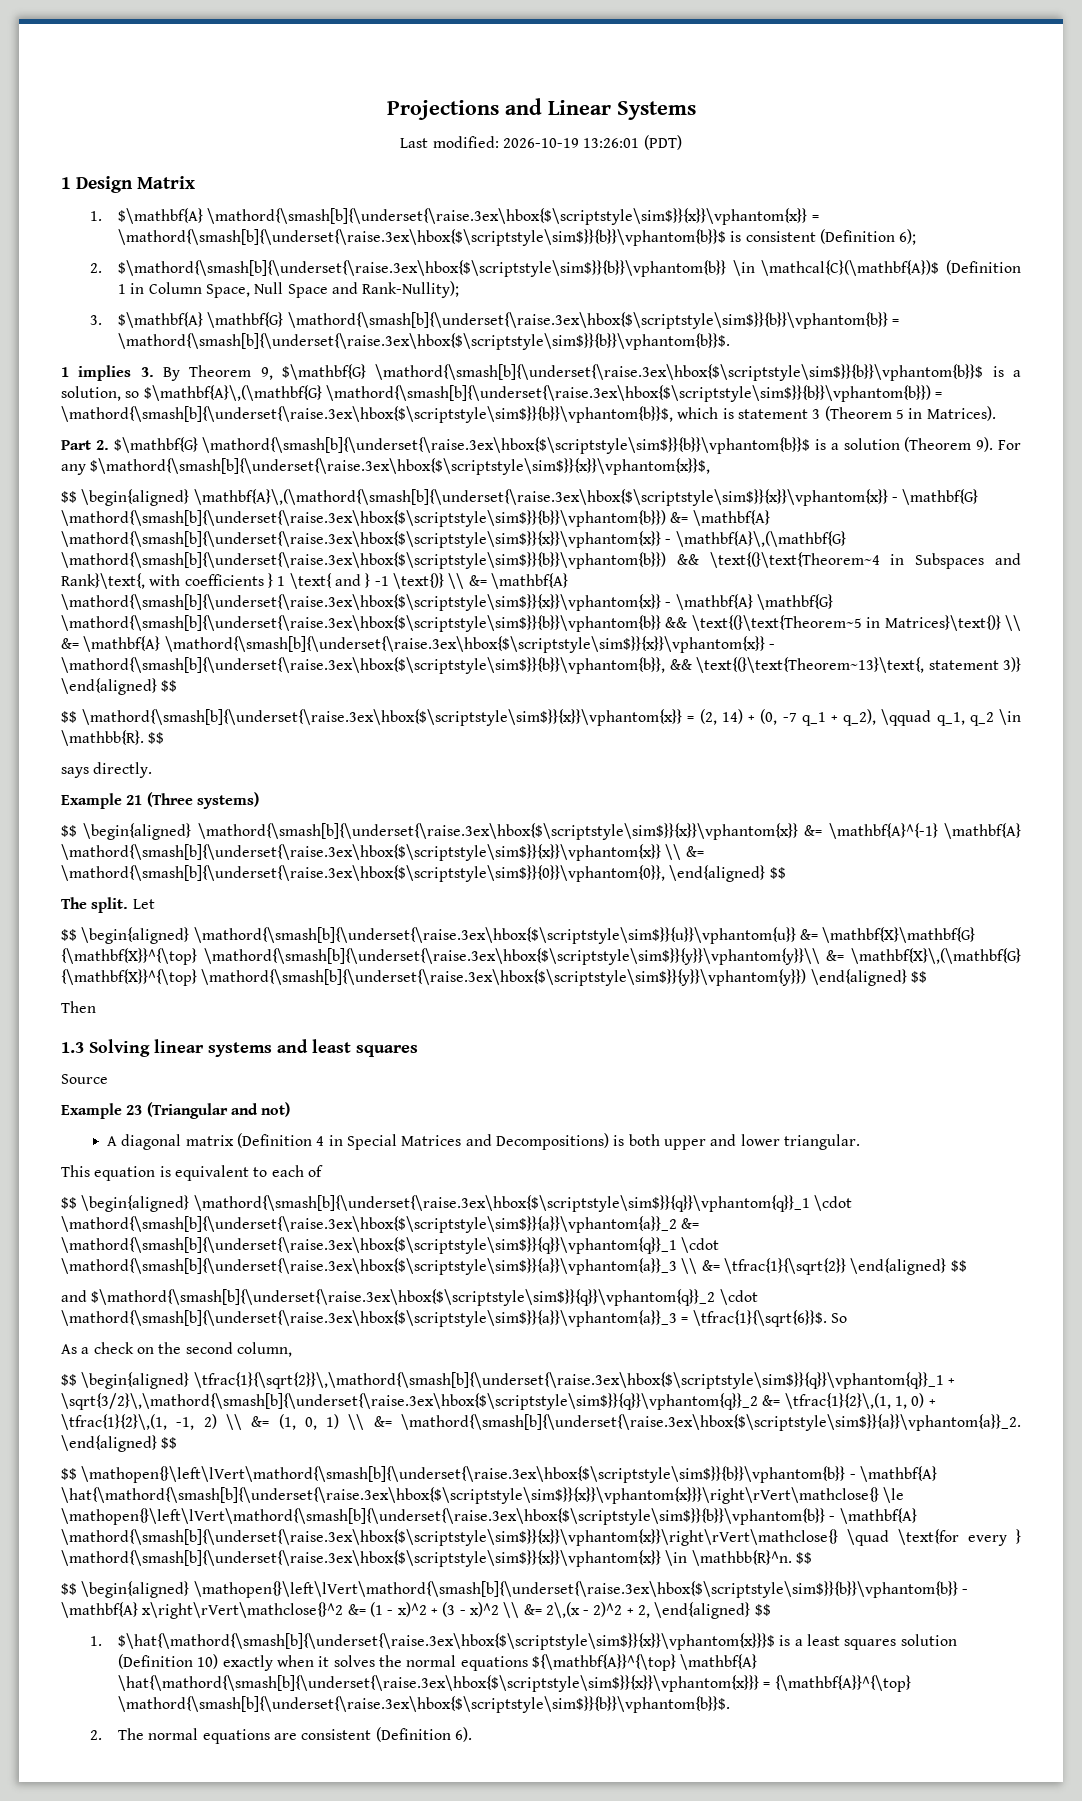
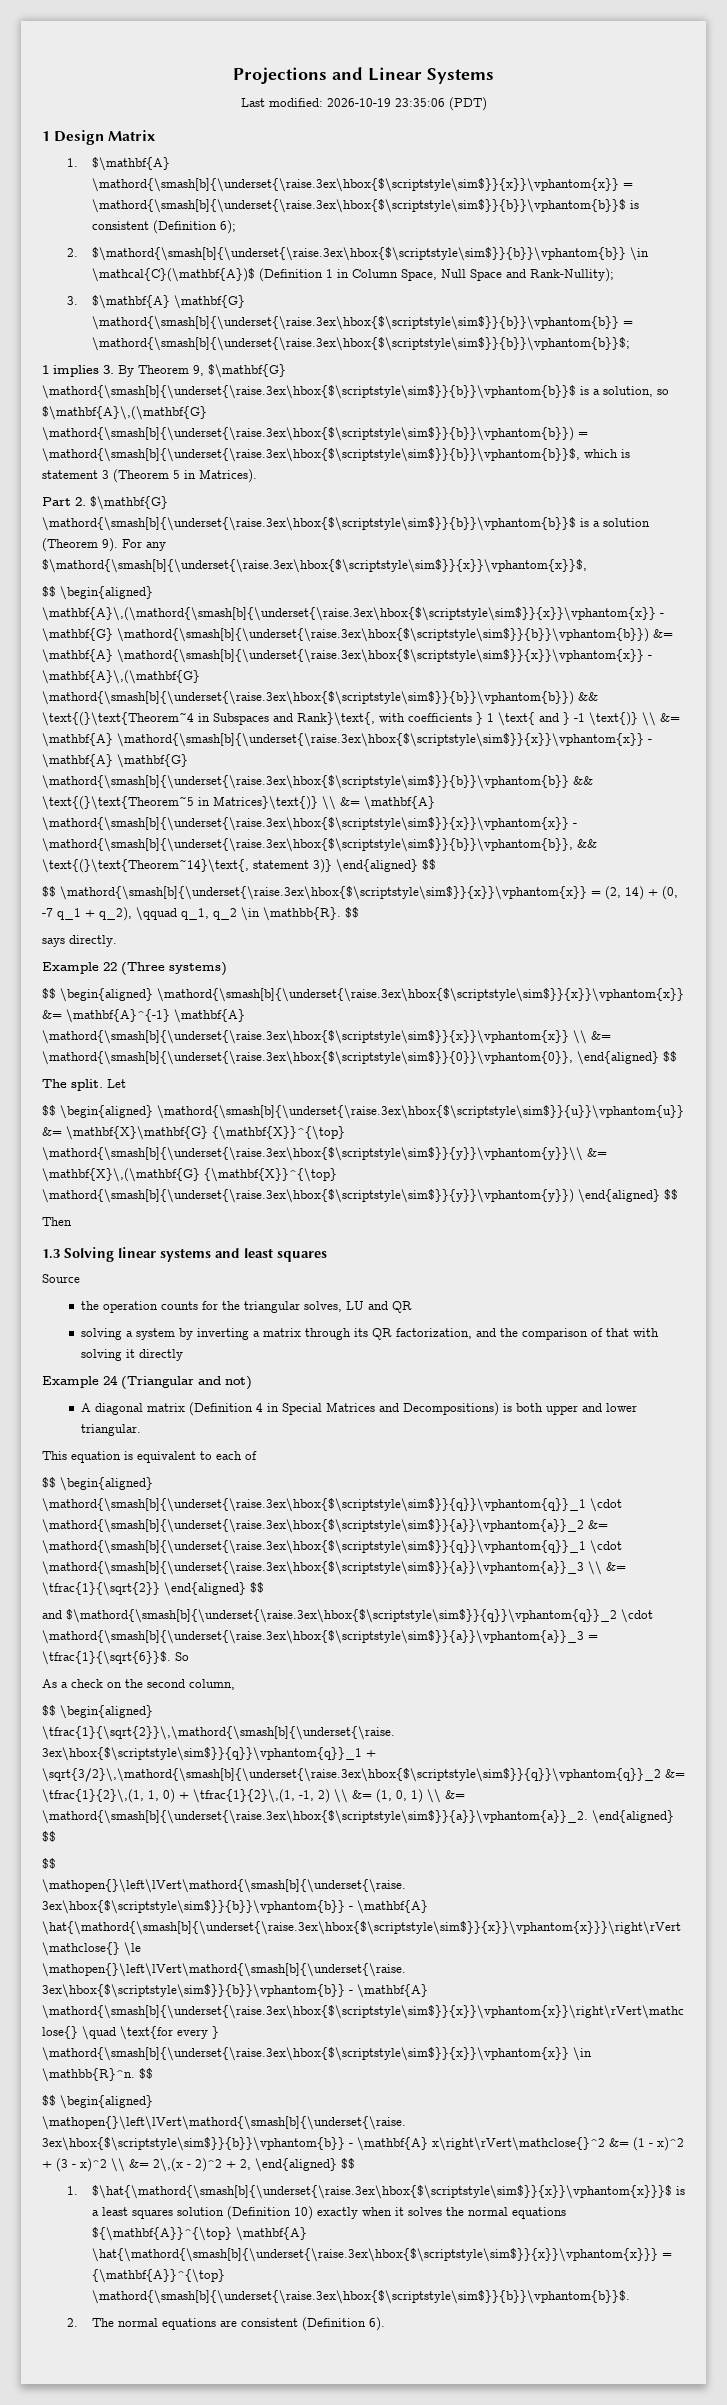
- Last modified: 2026-10-19 13:26:01 (PDT)
+ Last modified: 2026-10-19 23:35:06 (PDT)
- 3. $\mathbf{A} \mathbf{G} \mathord{\smash[b]{\underset{\raise.3ex\hbox{$\scriptstyle\sim$}}{b}}\vphantom{b}} = \mathord{\smash[b]{\underset{\raise.3ex\hbox{$\scriptstyle\sim$}}{b}}\vphantom{b}}$.
+ 3. $\mathbf{A} \mathbf{G} \mathord{\smash[b]{\underset{\raise.3ex\hbox{$\scriptstyle\sim$}}{b}}\vphantom{b}} = \mathord{\smash[b]{\underset{\raise.3ex\hbox{$\scriptstyle\sim$}}{b}}\vphantom{b}}$;
- $$ \begin{aligned} \mathbf{A}\,(\mathord{\smash[b]{\underset{\raise.3ex\hbox{$\scriptstyle\sim$}}{x}}\vphantom{x}} - \mathbf{G} \mathord{\smash[b]{\underset{\raise.3ex\hbox{$\scriptstyle\sim$}}{b}}\vphantom{b}}) &= \mathbf{A} \mathord{\smash[b]{\underset{\raise.3ex\hbox{$\scriptstyle\sim$}}{x}}\vphantom{x}} - \mathbf{A}\,(\mathbf{G} \mathord{\smash[b]{\underset{\raise.3ex\hbox{$\scriptstyle\sim$}}{b}}\vphantom{b}}) && \text{(}\text{Theorem~4 in Subspaces and Rank}\text{, with coefficients } 1 \text{ and } -1 \text{)} \\ &= \mathbf{A} \mathord{\smash[b]{\underset{\raise.3ex\hbox{$\scriptstyle\sim$}}{x}}\vphantom{x}} - \mathbf{A} \mathbf{G} \mathord{\smash[b]{\underset{\raise.3ex\hbox{$\scriptstyle\sim$}}{b}}\vphantom{b}} && \text{(}\text{Theorem~5 in Matrices}\text{)} \\ &= \mathbf{A} \mathord{\smash[b]{\underset{\raise.3ex\hbox{$\scriptstyle\sim$}}{x}}\vphantom{x}} - \mathord{\smash[b]{\underset{\raise.3ex\hbox{$\scriptstyle\sim$}}{b}}\vphantom{b}}, && \text{(}\text{Theorem~13}\text{, statement 3)} \end{aligned} $$
+ $$ \begin{aligned} \mathbf{A}\,(\mathord{\smash[b]{\underset{\raise.3ex\hbox{$\scriptstyle\sim$}}{x}}\vphantom{x}} - \mathbf{G} \mathord{\smash[b]{\underset{\raise.3ex\hbox{$\scriptstyle\sim$}}{b}}\vphantom{b}}) &= \mathbf{A} \mathord{\smash[b]{\underset{\raise.3ex\hbox{$\scriptstyle\sim$}}{x}}\vphantom{x}} - \mathbf{A}\,(\mathbf{G} \mathord{\smash[b]{\underset{\raise.3ex\hbox{$\scriptstyle\sim$}}{b}}\vphantom{b}}) && \text{(}\text{Theorem~4 in Subspaces and Rank}\text{, with coefficients } 1 \text{ and } -1 \text{)} \\ &= \mathbf{A} \mathord{\smash[b]{\underset{\raise.3ex\hbox{$\scriptstyle\sim$}}{x}}\vphantom{x}} - \mathbf{A} \mathbf{G} \mathord{\smash[b]{\underset{\raise.3ex\hbox{$\scriptstyle\sim$}}{b}}\vphantom{b}} && \text{(}\text{Theorem~5 in Matrices}\text{)} \\ &= \mathbf{A} \mathord{\smash[b]{\underset{\raise.3ex\hbox{$\scriptstyle\sim$}}{x}}\vphantom{x}} - \mathord{\smash[b]{\underset{\raise.3ex\hbox{$\scriptstyle\sim$}}{b}}\vphantom{b}}, && \text{(}\text{Theorem~14}\text{, statement 3)} \end{aligned} $$
- Example 21 (Three systems)
+ Example 22 (Three systems)
- Example 23 (Triangular and not)
+ the operation counts for the triangular solves, LU and QR
+ solving a system by inverting a matrix through its QR factorization, and the comparison of that with solving it directly
+ Example 24 (Triangular and not)

